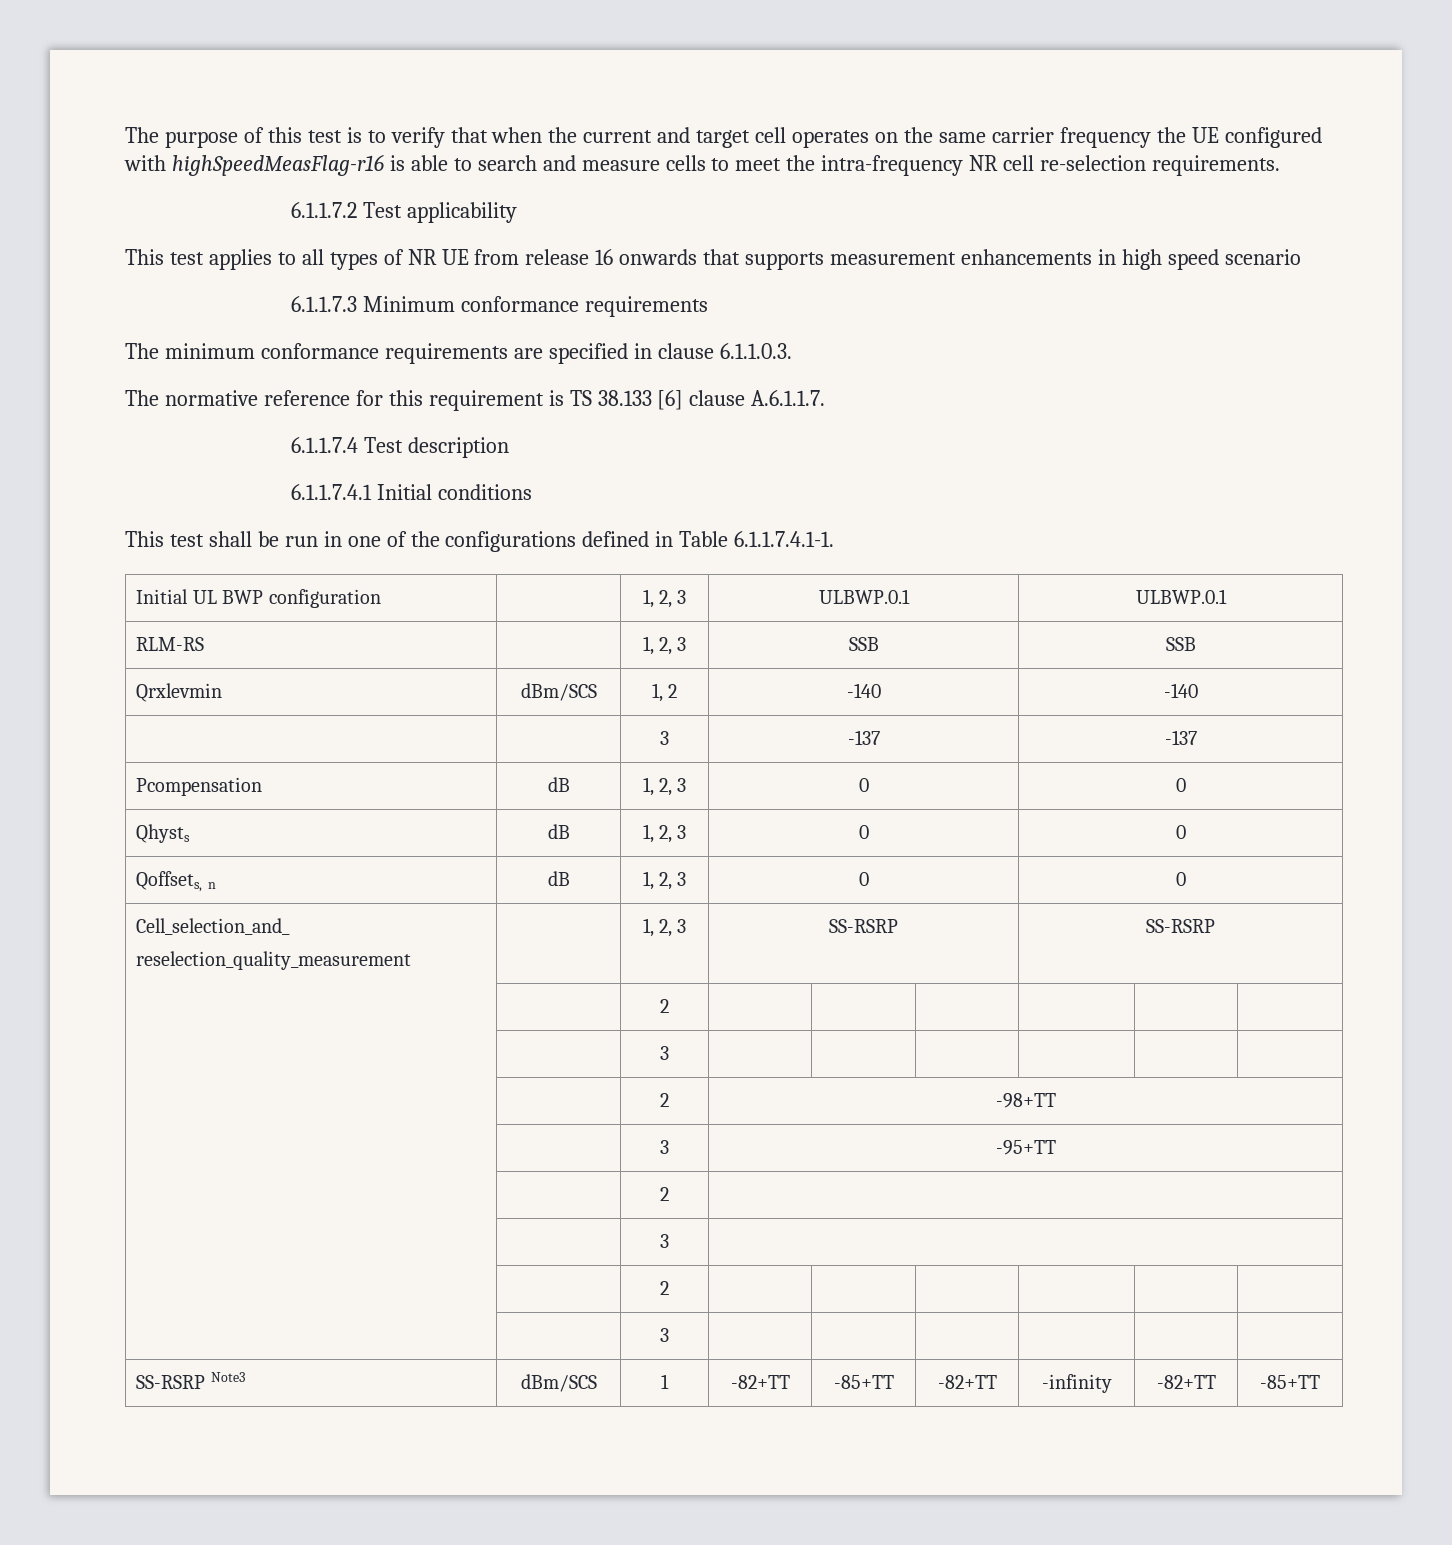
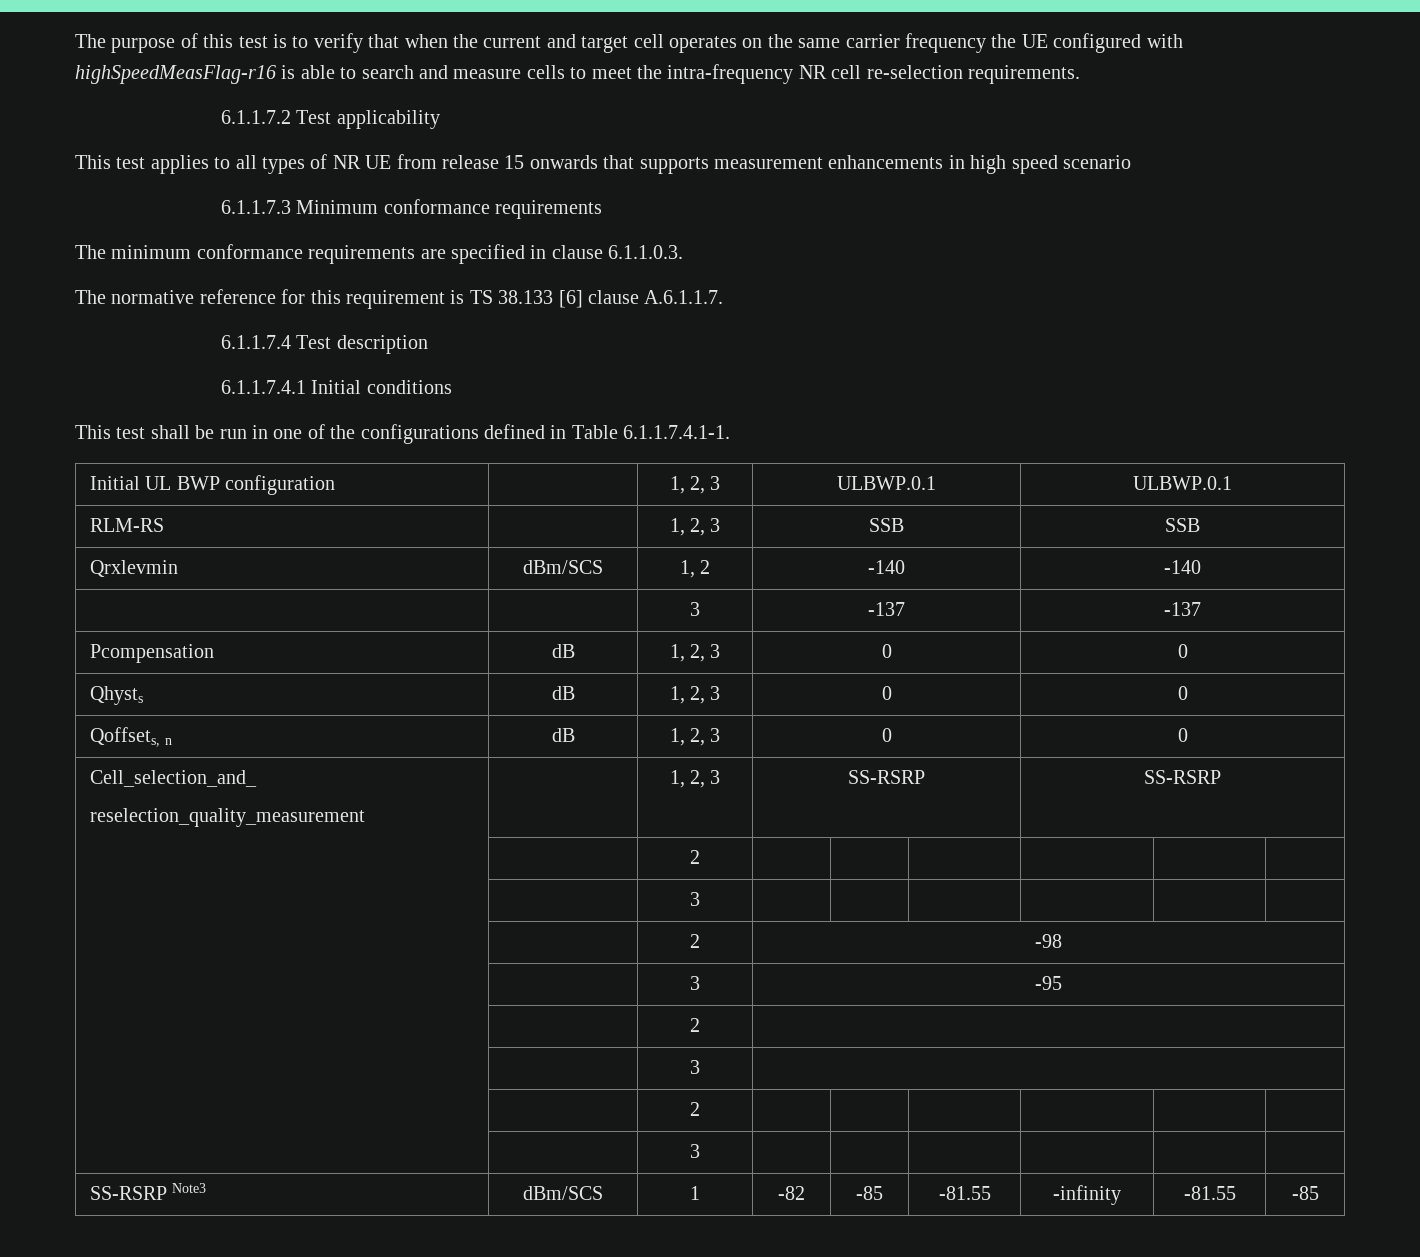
- This test applies to all types of NR UE from release 16 onwards that supports measurement enhancements in high speed scenario
+ This test applies to all types of NR UE from release 15 onwards that supports measurement enhancements in high speed scenario
- | | 2 | -98+TT
- | | 3 | -95+TT
+ | | 2 | -98
+ | | 3 | -95
- SS-RSRP Note3 | dBm/SCS | 1 | -82+TT | -85+TT | -82+TT | -infinity | -82+TT | -85+TT
+ SS-RSRP Note3 | dBm/SCS | 1 | -82 | -85 | -81.55 | -infinity | -81.55 | -85

